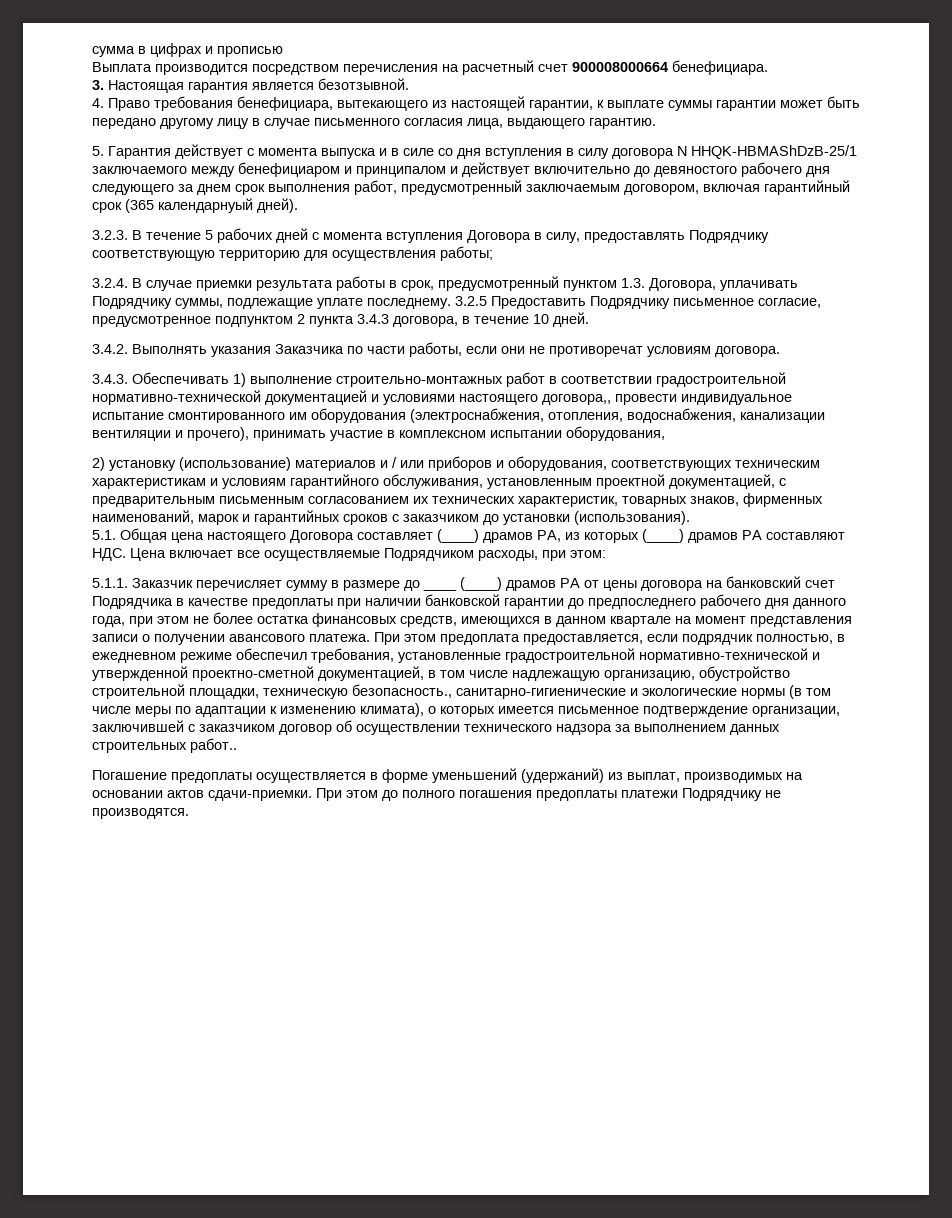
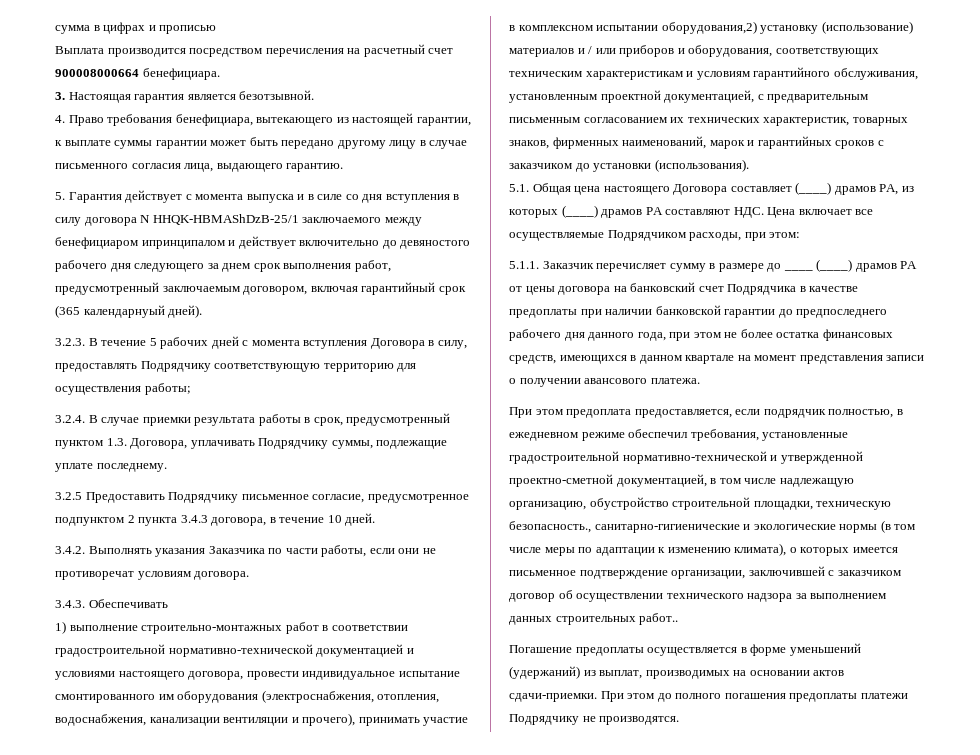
- 5. Гарантия действует с момента выпуска и в силе со дня вступления в силу договора N HHQK-HBMAShDzB-25/1 заключаемого между бенефициаром и принципалом и действует включительно до девяностого рабочего дня следующего за днем срок выполнения работ, предусмотренный заключаемым договором, включая гарантийный срок (365 календарнуый дней).
+ 5. Гарантия действует с момента выпуска и в силе со дня вступления в силу договора N HHQK-HBMAShDzB-25/1 заключаемого между бенефициаром ипринципалом и действует включительно до девяностого рабочего дня следующего за днем срок выполнения работ, предусмотренный заключаемым договором, включая гарантийный срок (365 календарнуый дней).
- 3.2.4. В случае приемки результата работы в срок, предусмотренный пунктом 1.3. Договора, уплачивать Подрядчику суммы, подлежащие уплате последнему. 3.2.5 Предоставить Подрядчику письменное согласие, предусмотренное подпунктом 2 пункта 3.4.3 договора, в течение 10 дней.
+ 3.2.4. В случае приемки результата работы в срок, предусмотренный пунктом 1.3. Договора, уплачивать Подрядчику суммы, подлежащие уплате последнему.
+ 3.2.5 Предоставить Подрядчику письменное согласие, предусмотренное подпунктом 2 пункта 3.4.3 договора, в течение 10 дней.
- 3.4.3. Обеспечивать 1) выполнение строительно-монтажных работ в соответствии градостроительной нормативно-технической документацией и условиями настоящего договора,, провести индивидуальнoe испытание смонтированного им оборудования (электроснабжения, отопления, водоснабжения, канализации вентиляции и прочего), принимать участие в комплексном испытании оборудования,
- 2) установку (использование) материалов и / или приборов и оборудования, соответствующих техническим характеристикам и условиям гарантийного обслуживания, установленным проектной документацией, с предварительным письменным согласованием их технических характеристик, товарных знаков, фирменных наименований, марок и гарантийных сроков с заказчиком до установки (использования).
+ 3.4.3. Обеспечивать
+ 1) выполнение строительно-монтажных работ в соответствии градостроительной нормативно-технической документацией и условиями настоящего договора, провести индивидуальнoe испытание смонтированного им оборудования (электроснабжения, отопления, водоснабжения, канализации вентиляции и прочего), принимать участие в комплексном испытании оборудования,2) установку (использование) материалов и / или приборов и оборудования, соответствующих техническим характеристикам и условиям гарантийного обслуживания, установленным проектной документацией, с предварительным письменным согласованием их технических характеристик, товарных знаков, фирменных наименований, марок и гарантийных сроков с заказчиком до установки (использования).
- 5.1.1. Заказчик перечисляет сумму в размере до ____ (____) драмов РА от цены договора на банковский счет Подрядчика в качестве предоплаты при наличии банковской гарантии до предпоследнего рабочего дня данного года, при этом не более остатка финансовых средств, имеющихся в данном квартале на момент представления записи о получении авансового платежа. При этом предоплата предоставляется, если подрядчик полностью, в ежедневном режиме обеспечил требования, установленные градостроительной нормативно-технической и утвержденной проектно-сметной документацией, в том числе надлежащую организацию, обустройство строительной площадки, техническую безопасность., санитарно-гигиенические и экологические нормы (в том числе меры по адаптации к изменению климата), о которых имеется письменное подтверждение организации, заключившей с заказчиком договор об осуществлении технического надзора за выполнением данных строительных работ..
+ 5.1.1. Заказчик перечисляет сумму в размере до ____ (____) драмов РА от цены договора на банковский счет Подрядчика в качестве предоплаты при наличии банковской гарантии до предпоследнего рабочего дня данного года, при этом не более остатка финансовых средств, имеющихся в данном квартале на момент представления записи о получении авансового платежа.
+ При этом предоплата предоставляется, если подрядчик полностью, в ежедневном режиме обеспечил требования, установленные градостроительной нормативно-технической и утвержденной проектно-сметной документацией, в том числе надлежащую организацию, обустройство строительной площадки, техническую безопасность., санитарно-гигиенические и экологические нормы (в том числе меры по адаптации к изменению климата), о которых имеется письменное подтверждение организации, заключившей с заказчиком договор об осуществлении технического надзора за выполнением данных строительных работ..

